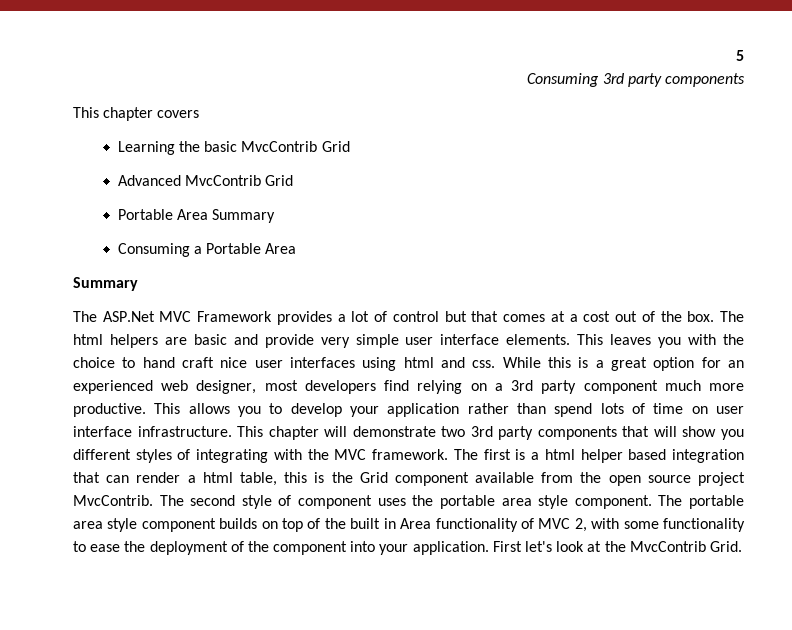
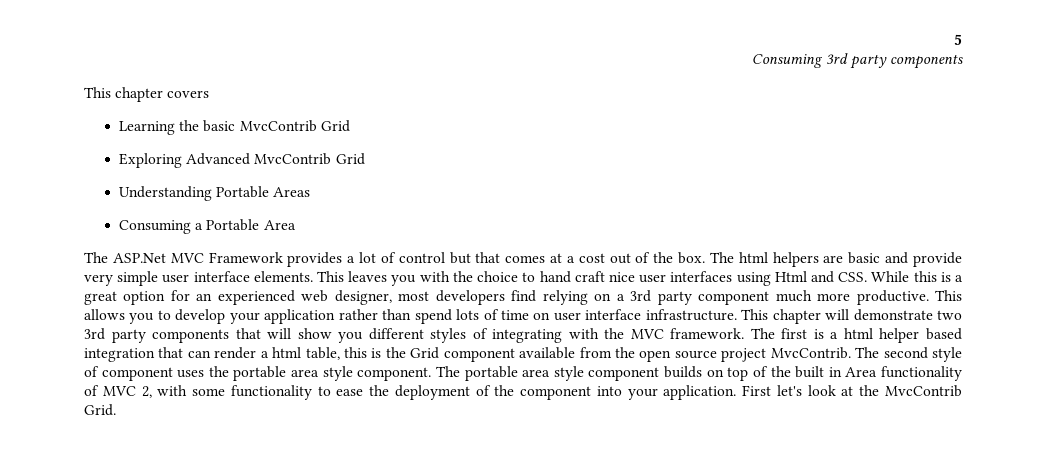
- Advanced MvcContrib Grid
+ Exploring Advanced MvcContrib Grid
- Portable Area Summary
+ Understanding Portable Areas
  Consuming a Portable Area
- Summary
- This leaves you with the choice to hand craft nice user interfaces using html and css. While this is a great option for an experienced web designer, most developers find relying on a 3rd party component much more productive.
+ This leaves you with the choice to hand craft nice user interfaces using Html and CSS. While this is a great option for an experienced web designer, most developers find relying on a 3rd party component much more productive.

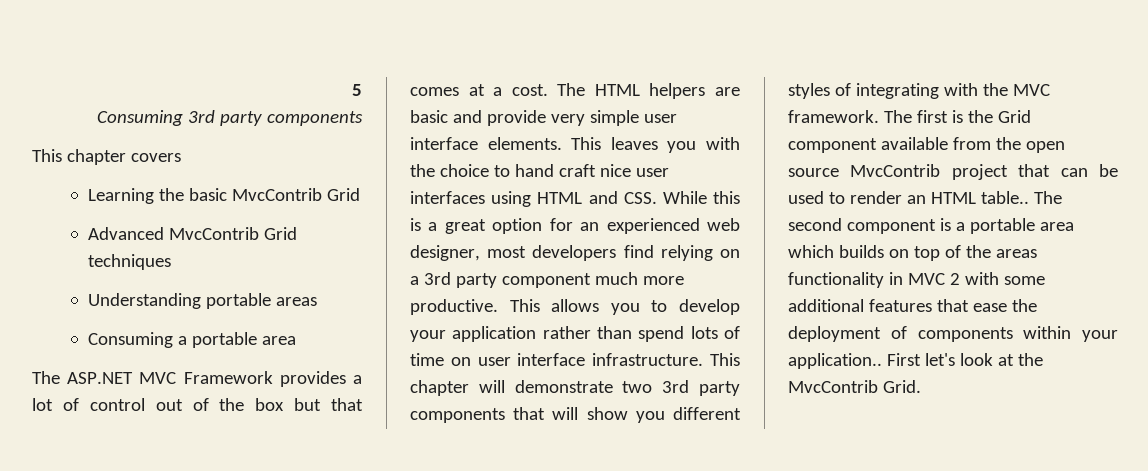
- Exploring Advanced MvcContrib Grid
+ Advanced MvcContrib Grid techniques
- Understanding Portable Areas
+ Understanding portable areas
- Consuming a Portable Area
- The ASP.Net MVC Framework provides a lot of control but that comes at a cost out of the box. The html helpers are basic and provide very simple user interface elements.
+ Consuming a portable area
+ The ASP.NET MVC Framework provides a lot of control out of the box but that comes at a cost. The HTML helpers are basic and provide very simple user interface elements.
- This leaves you with the choice to hand craft nice user interfaces using Html and CSS. While this is a great option for an experienced web designer, most developers find relying on a 3rd party component much more productive.
+ This leaves you with the choice to hand craft nice user interfaces using HTML and CSS. While this is a great option for an experienced web designer, most developers find relying on a 3rd party component much more productive.
- The first is a html helper based integration that can render a html table, this is the Grid component available from the open source project MvcContrib. The second style of component uses the portable area style component. The portable area style component builds on top of the built in Area functionality of MVC 2, with some functionality to ease the deployment of the component into your application.
+ The first is the Grid component available from the open source MvcContrib project that can be used to render an HTML table.. The second component is a portable area which builds on top of the areas functionality in MVC 2 with some additional features that ease the deployment of components within your application..

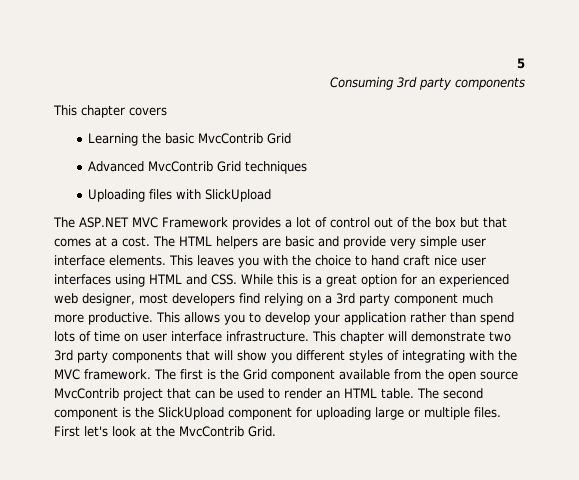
- Understanding portable areas
- Consuming a portable area
+ Uploading files with SlickUpload
- The first is the Grid component available from the open source MvcContrib project that can be used to render an HTML table..
+ The first is the Grid component available from the open source MvcContrib project that can be used to render an HTML table.
- The second component is a portable area which builds on top of the areas functionality in MVC 2 with some additional features that ease the deployment of components within your application..
+ The second component is the SlickUpload component for uploading large or multiple files.

